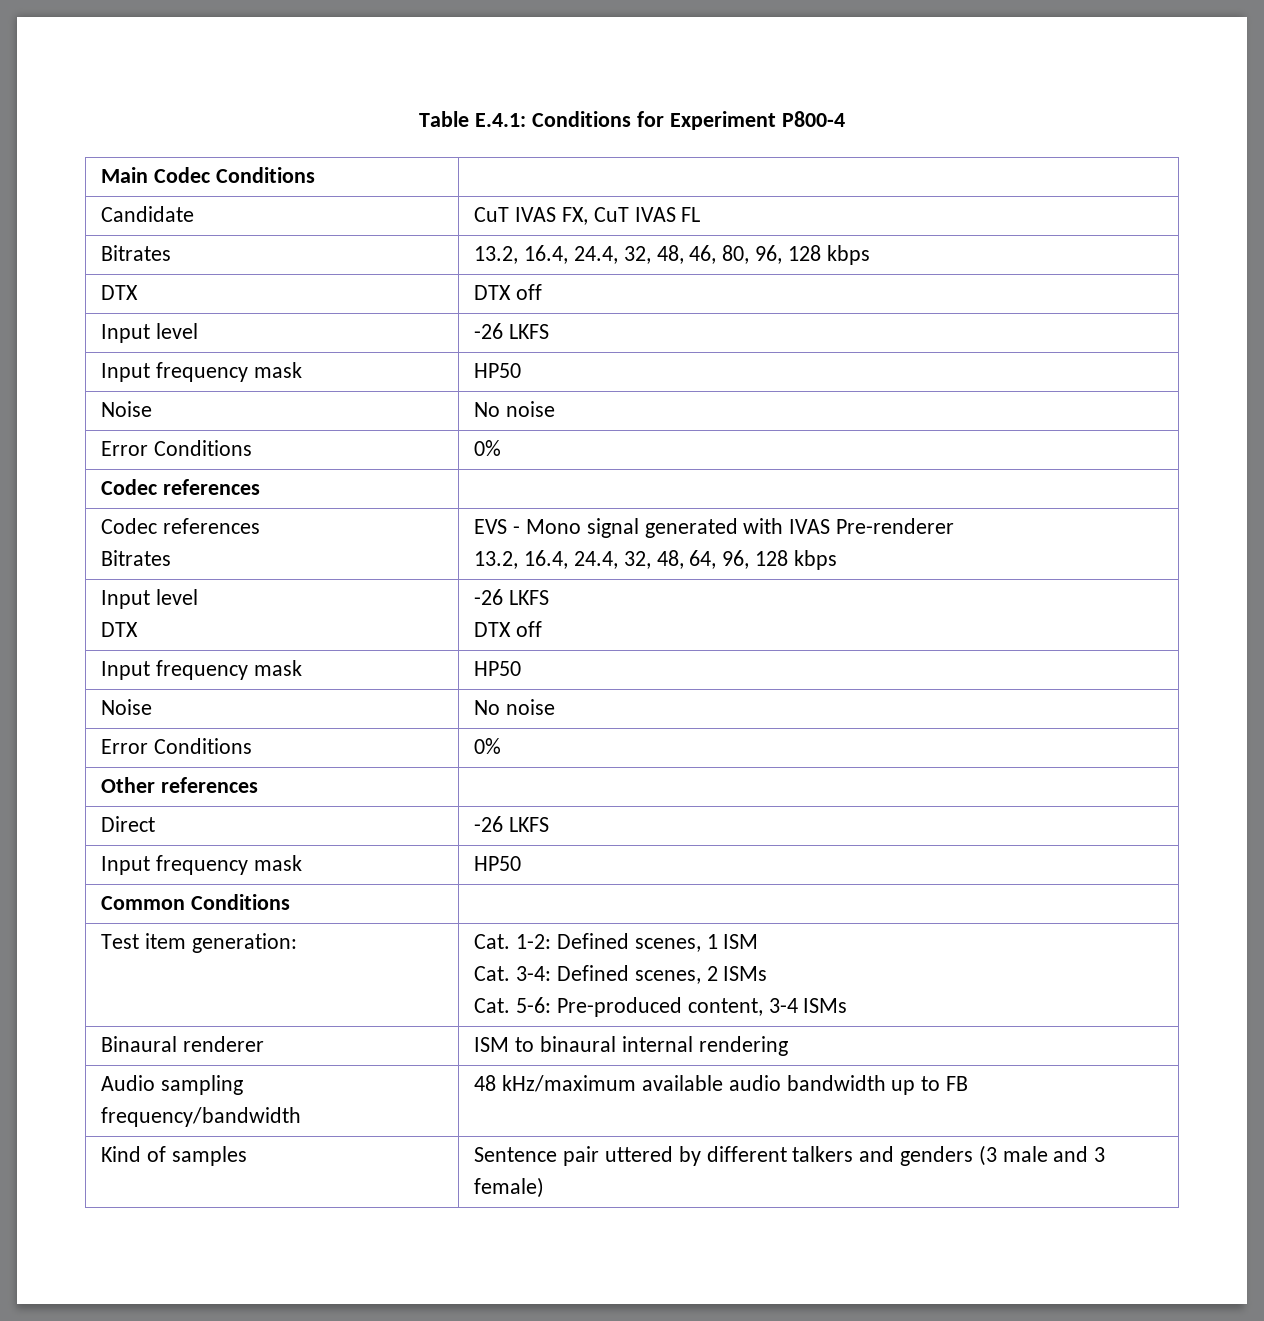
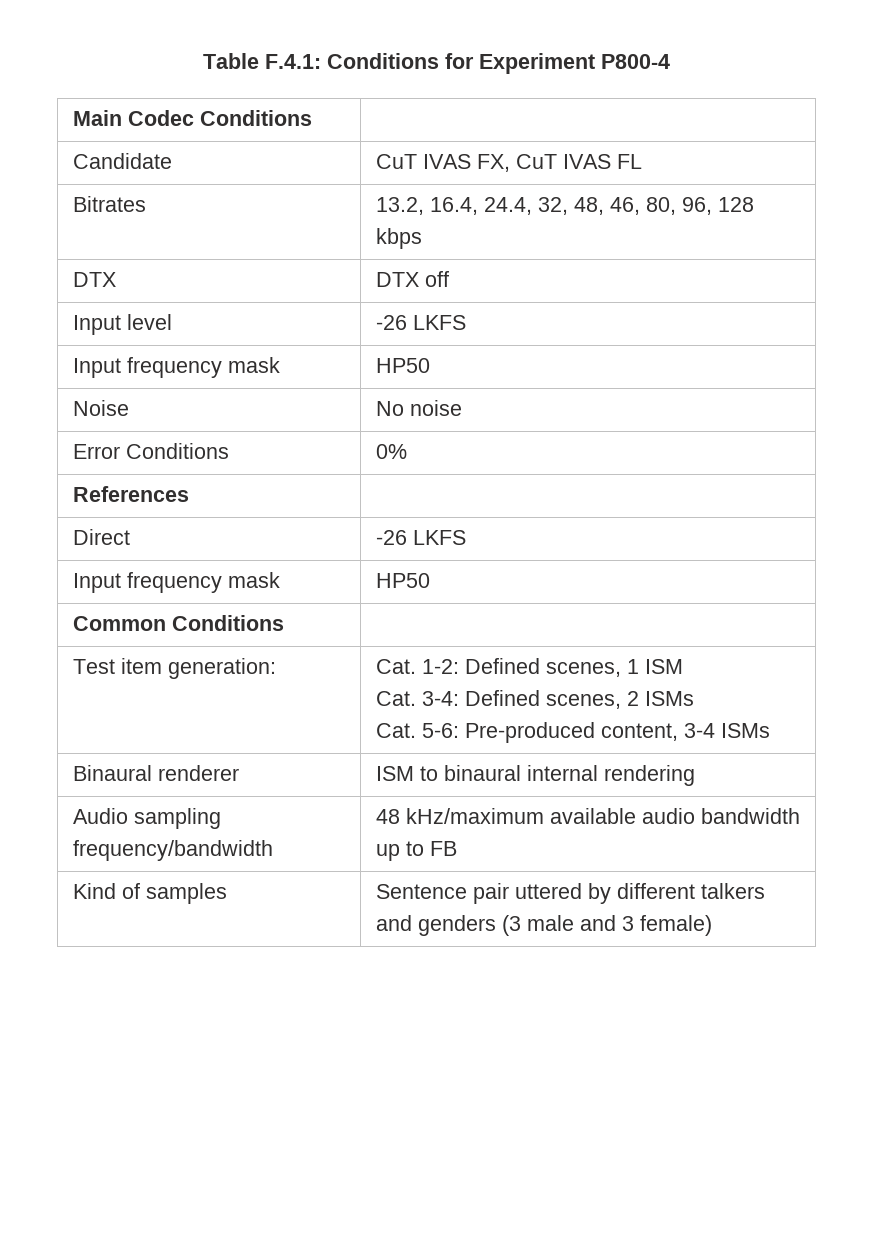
- Table E.4.1: Conditions for Experiment P800-4
+ Table F.4.1: Conditions for Experiment P800-4
- Codec references |
- Codec references
- Bitrates | EVS - Mono signal generated with IVAS Pre-renderer
- 13.2, 16.4, 24.4, 32, 48, 64, 96, 128 kbps
- Input level
- DTX | -26 LKFS
- DTX off
- Input frequency mask | HP50
- Noise | No noise
- Error Conditions | 0%
- Other references |
+ References |

